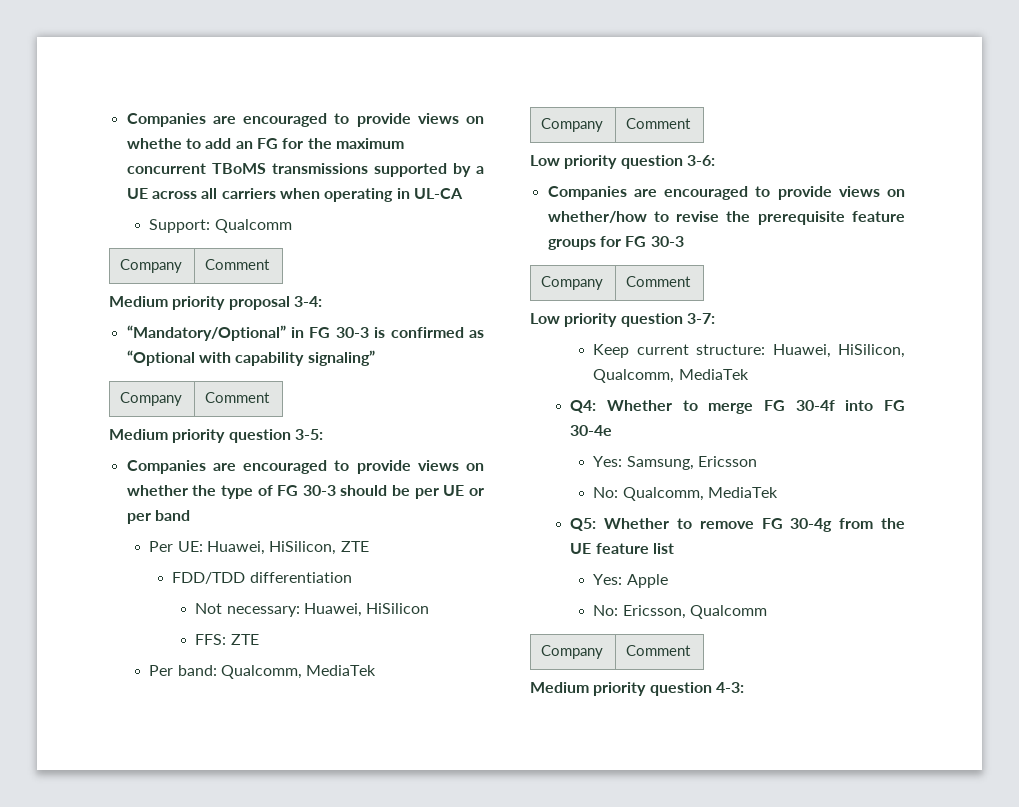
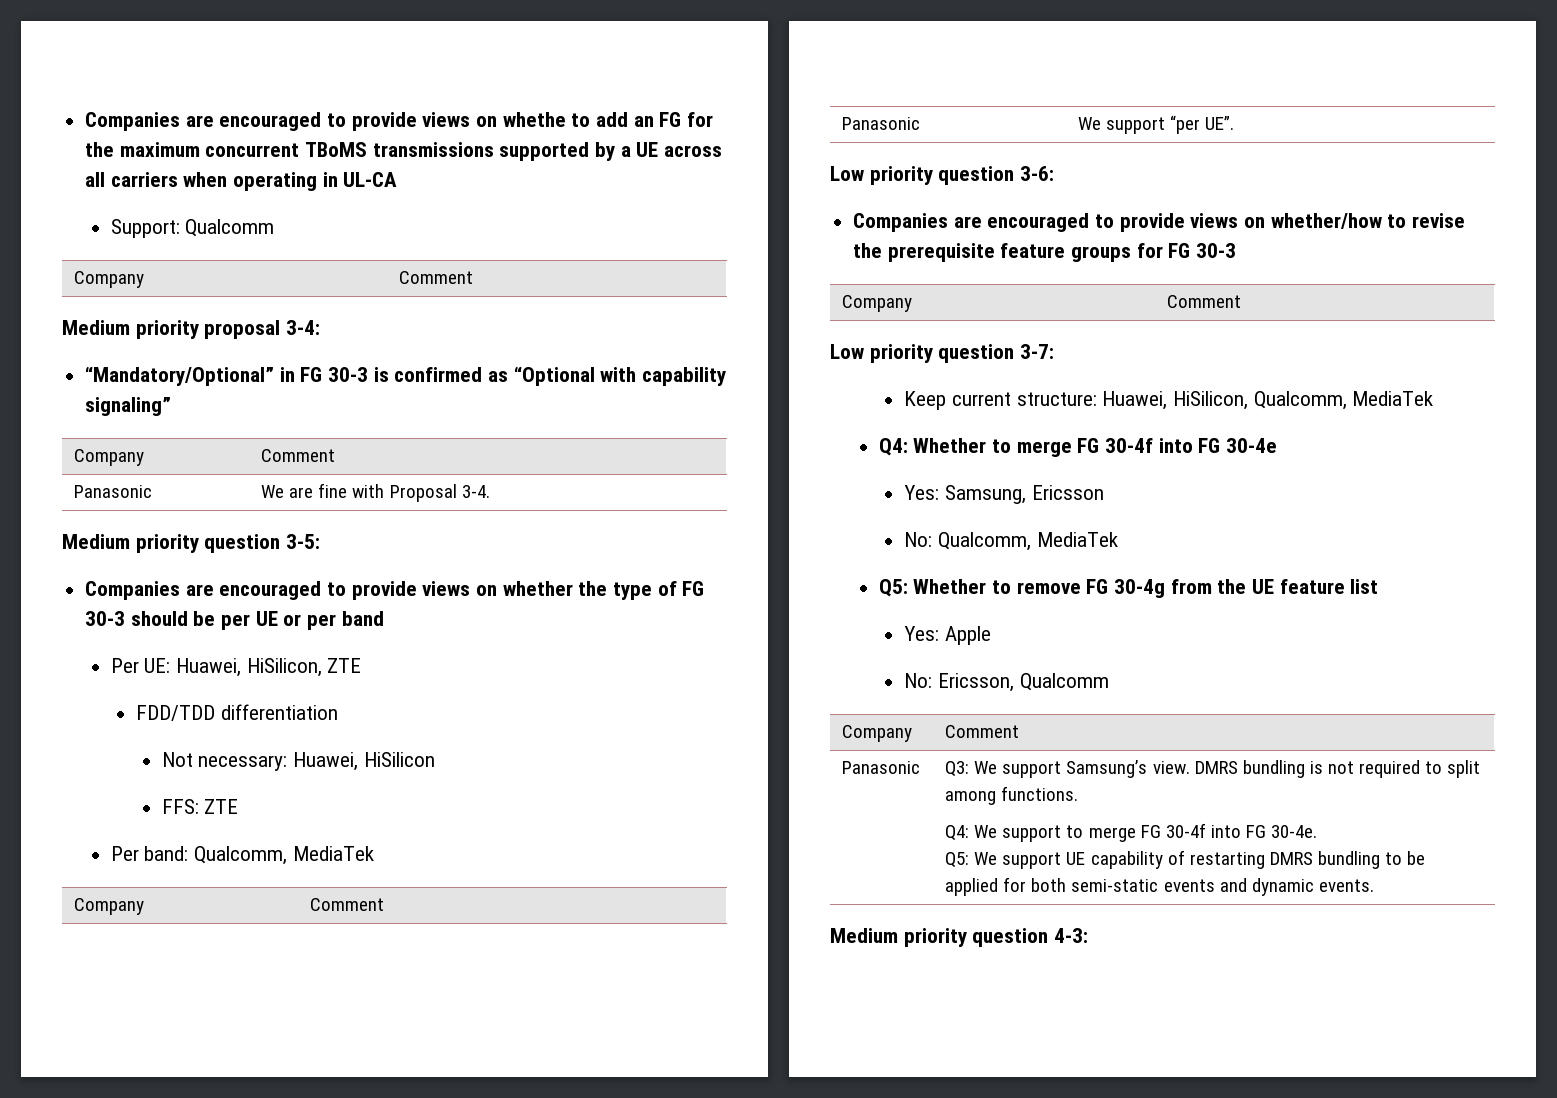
+ Panasonic | We are fine with Proposal 3-4.
+ Panasonic | We support “per UE”.
+ Panasonic | Q3: We support Samsung’s view. DMRS bundling is not required to split among functions.
+ Q4: We support to merge FG 30-4f into FG 30-4e.
+ Q5: We support UE capability of restarting DMRS bundling to be applied for both semi-static events and dynamic events.

